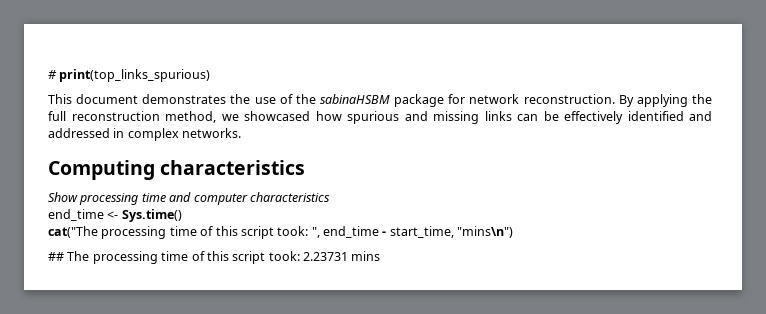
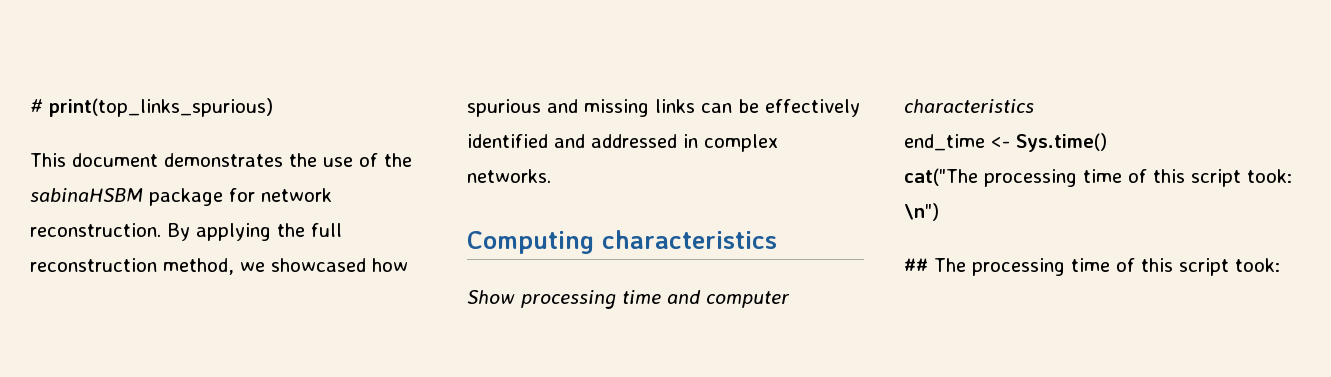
- cat("The processing time of this script took: ", end_time - start_time, "mins\n")
+ cat("The processing time of this script took: \n")
- ## The processing time of this script took: 2.23731 mins
+ ## The processing time of this script took:

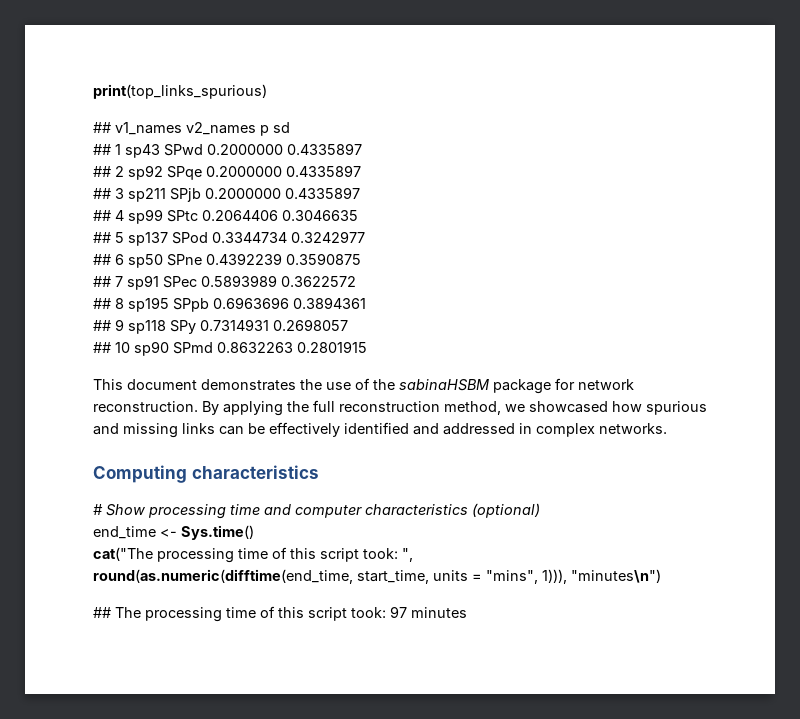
- # print(top_links_spurious)
+ print(top_links_spurious)
+ ## v1_names v2_names p sd
+ ## 1 sp43 SPwd 0.2000000 0.4335897
+ ## 2 sp92 SPqe 0.2000000 0.4335897
+ ## 3 sp211 SPjb 0.2000000 0.4335897
+ ## 4 sp99 SPtc 0.2064406 0.3046635
+ ## 5 sp137 SPod 0.3344734 0.3242977
+ ## 6 sp50 SPne 0.4392239 0.3590875
+ ## 7 sp91 SPec 0.5893989 0.3622572
+ ## 8 sp195 SPpb 0.6963696 0.3894361
+ ## 9 sp118 SPy 0.7314931 0.2698057
+ ## 10 sp90 SPmd 0.8632263 0.2801915
- Show processing time and computer characteristics
+ # Show processing time and computer characteristics (optional)
- cat("The processing time of this script took: \n")
+ cat("The processing time of this script took: ",
+ round(as.numeric(difftime(end_time, start_time, units = "mins", 1))), "minutes\n")
- ## The processing time of this script took:
+ ## The processing time of this script took: 97 minutes

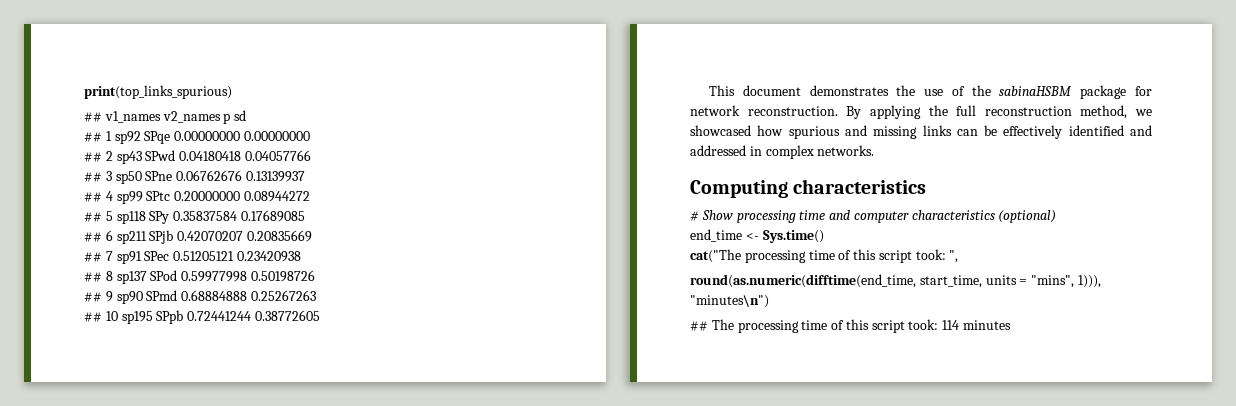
- ## 1 sp43 SPwd 0.2000000 0.4335897
- ## 2 sp92 SPqe 0.2000000 0.4335897
- ## 3 sp211 SPjb 0.2000000 0.4335897
+ ## 1 sp92 SPqe 0.00000000 0.00000000
+ ## 2 sp43 SPwd 0.04180418 0.04057766
+ ## 3 sp50 SPne 0.06762676 0.13139937
- ## 4 sp99 SPtc 0.2064406 0.3046635
+ ## 4 sp99 SPtc 0.20000000 0.08944272
- ## 5 sp137 SPod 0.3344734 0.3242977
- ## 6 sp50 SPne 0.4392239 0.3590875
+ ## 5 sp118 SPy 0.35837584 0.17689085
+ ## 6 sp211 SPjb 0.42070207 0.20835669
- ## 7 sp91 SPec 0.5893989 0.3622572
+ ## 7 sp91 SPec 0.51205121 0.23420938
- ## 8 sp195 SPpb 0.6963696 0.3894361
- ## 9 sp118 SPy 0.7314931 0.2698057
- ## 10 sp90 SPmd 0.8632263 0.2801915
+ ## 8 sp137 SPod 0.59977998 0.50198726
+ ## 9 sp90 SPmd 0.68884888 0.25267263
+ ## 10 sp195 SPpb 0.72441244 0.38772605
- ## The processing time of this script took: 97 minutes
+ ## The processing time of this script took: 114 minutes

